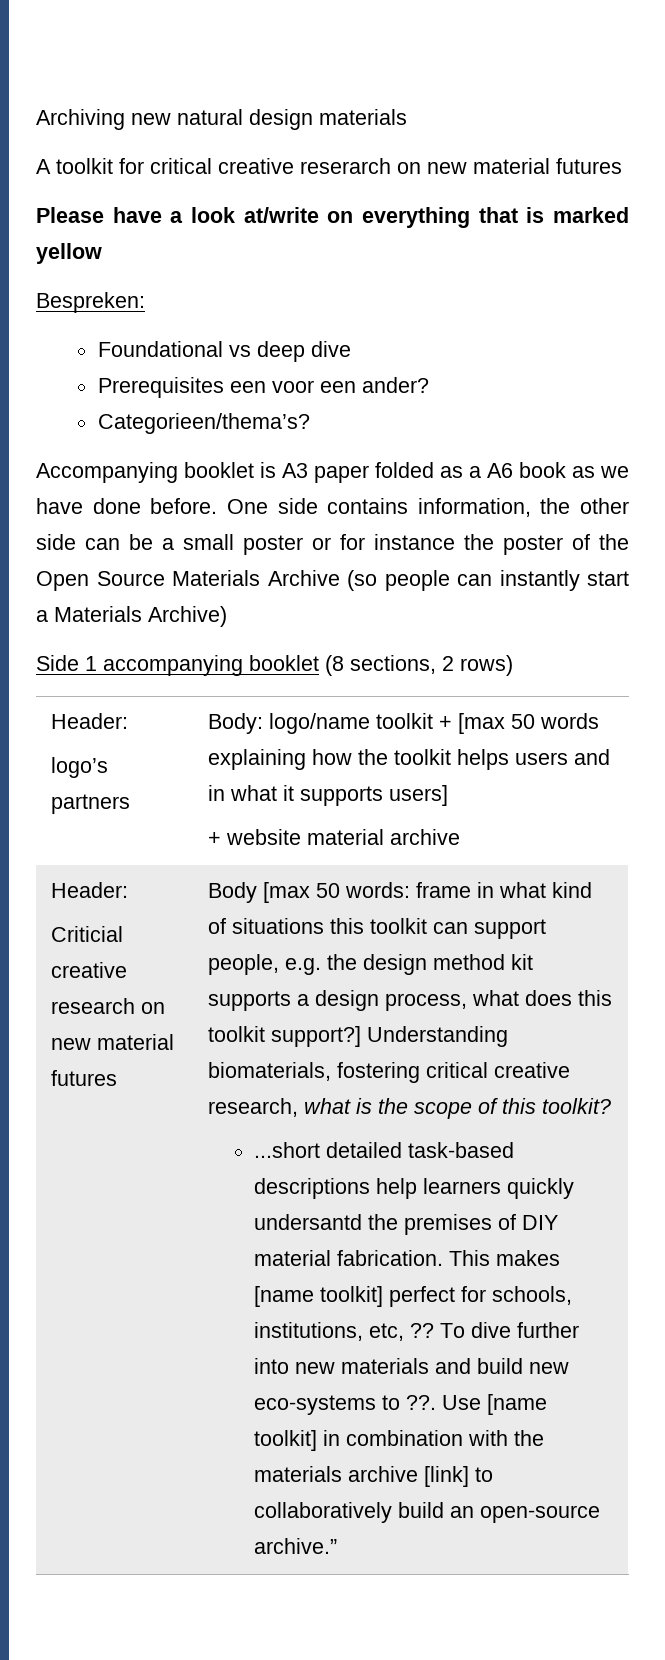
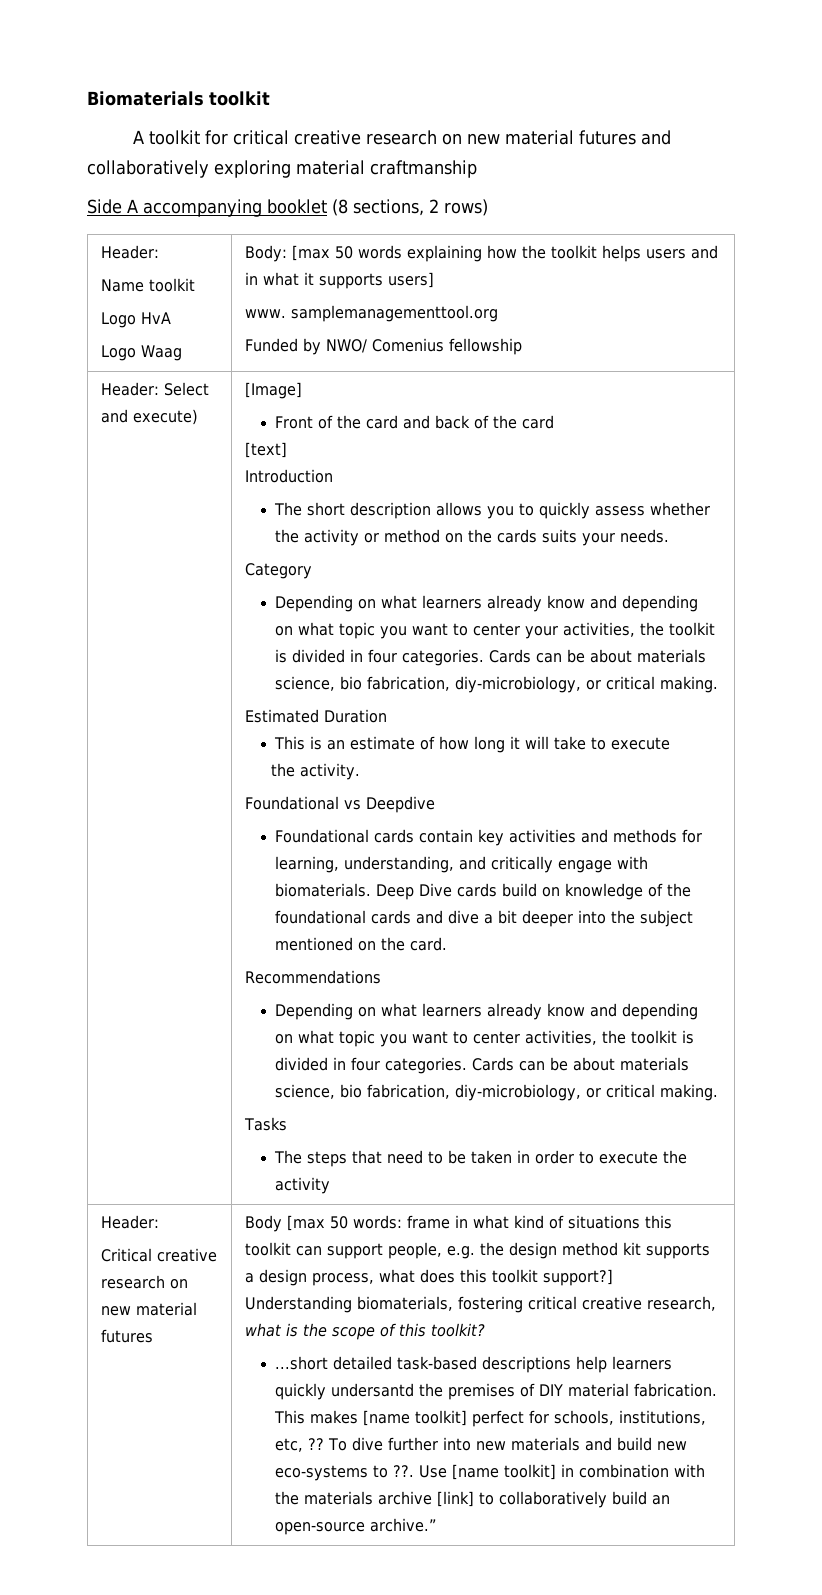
- Archiving new natural design materials
+ Biomaterials toolkit
- A toolkit for critical creative reserarch on new material futures
- Please have a look at/write on everything that is marked yellow
- Bespreken:
- Foundational vs deep dive
- Prerequisites een voor een ander?
- Categorieen/thema’s?
- Accompanying booklet is A3 paper folded as a A6 book as we have done before. One side contains information, the other side can be a small poster or for instance the poster of the Open Source Materials Archive (so people can instantly start a Materials Archive)
+ A toolkit for critical creative research on new material futures and collaboratively exploring material craftmanship
- Side 1 accompanying booklet (8 sections, 2 rows)
+ Side A accompanying booklet (8 sections, 2 rows)
  Header:
- logo’s partners | Body: logo/name toolkit + [max 50 words explaining how the toolkit helps users and in what it supports users]
- + website material archive
+ Name toolkit
+ Logo HvA
+ Logo Waag | Body: [max 50 words explaining how the toolkit helps users and in what it supports users]
+ www. samplemanagementtool.org
+ Funded by NWO/ Comenius fellowship
+ Header: Select and execute) | [Image]
+ Front of the card and back of the card
+ [text]
+ Introduction
+ The short description allows you to quickly assess whether the activity or method on the cards suits your needs.
+ Category
+ Depending on what learners already know and depending on what topic you want to center your activities, the toolkit is divided in four categories. Cards can be about materials science, bio fabrication, diy-microbiology, or critical making.
+ Estimated Duration
+ This is an estimate of how long it will take to execute
+ the activity.
+ Foundational vs Deepdive
+ Foundational cards contain key activities and methods for learning, understanding, and critically engage with biomaterials. Deep Dive cards build on knowledge of the foundational cards and dive a bit deeper into the subject mentioned on the card.
+ Recommendations
+ Depending on what learners already know and depending on what topic you want to center activities, the toolkit is divided in four categories. Cards can be about materials science, bio fabrication, diy-microbiology, or critical making.
+ Tasks
+ The steps that need to be taken in order to execute the activity
  Header:
- Criticial creative research on new material futures
+ Critical creative research on new material futures

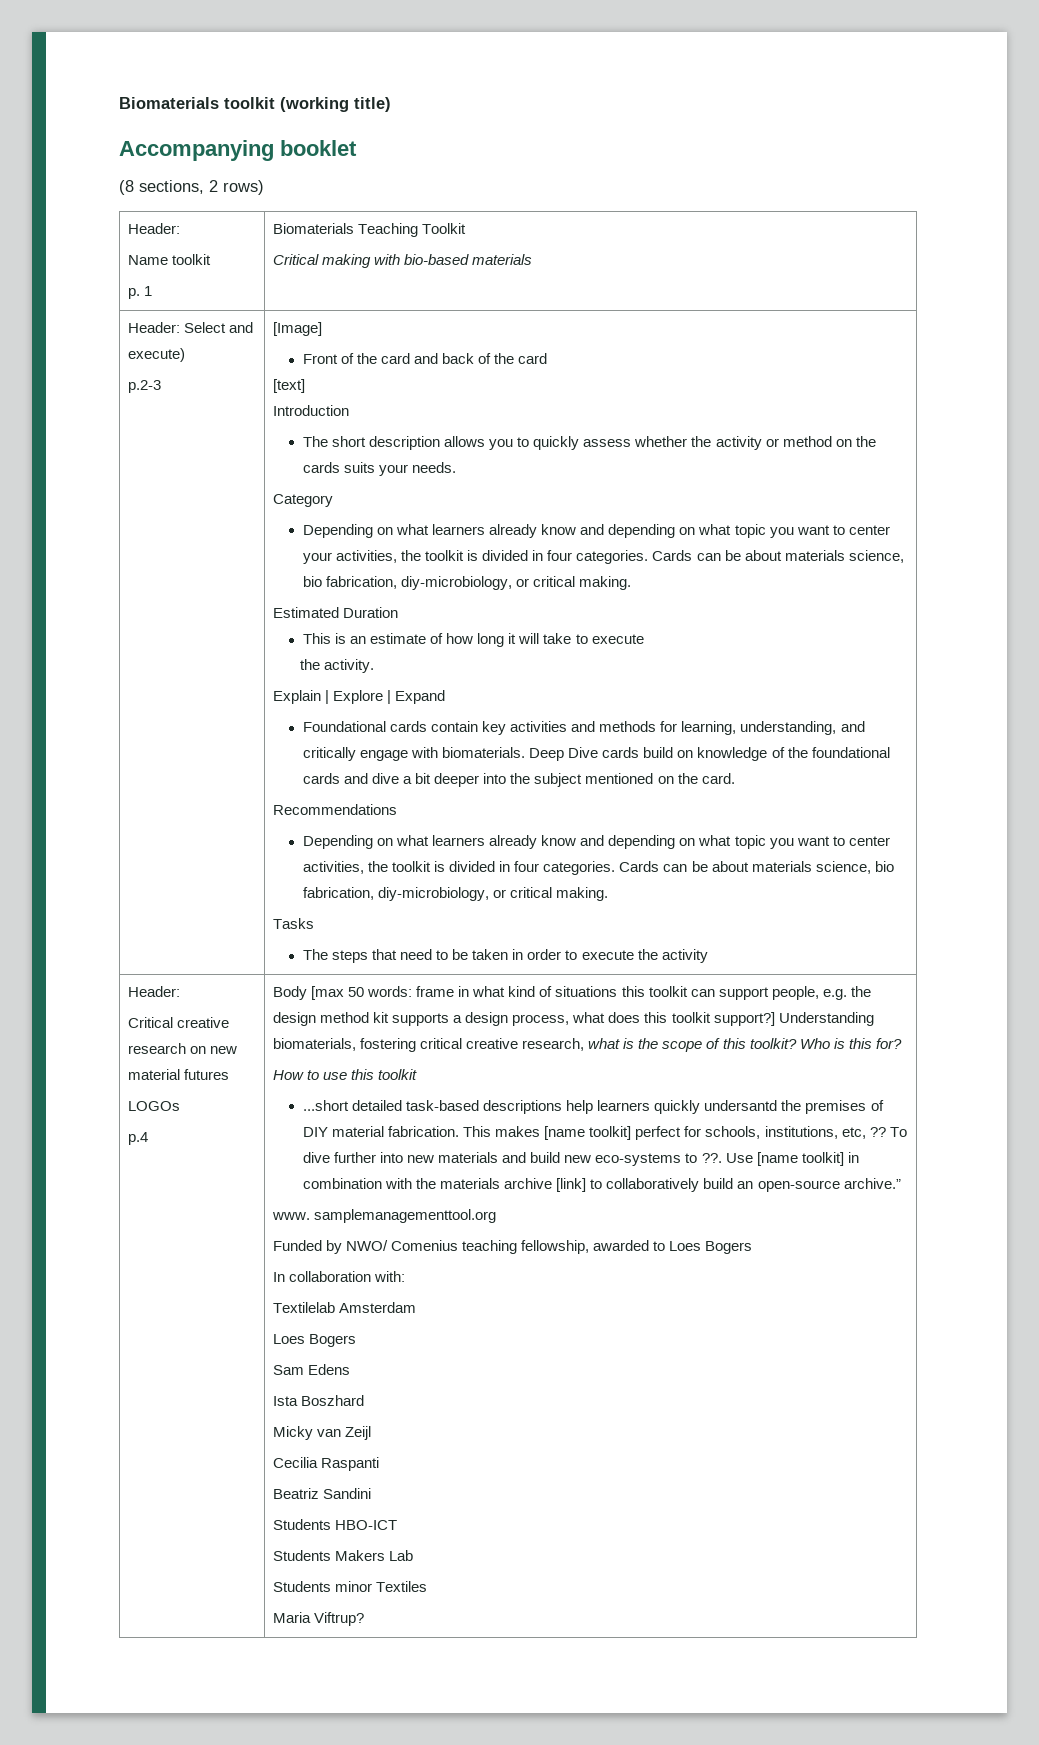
- Biomaterials toolkit
- A toolkit for critical creative research on new material futures and collaboratively exploring material craftmanship
- Side A accompanying booklet (8 sections, 2 rows)
+ Biomaterials toolkit (working title)
+ Accompanying booklet
+ (8 sections, 2 rows)
  Header:
  Name toolkit
- Logo HvA
- Logo Waag | Body: [max 50 words explaining how the toolkit helps users and in what it supports users]
- www. samplemanagementtool.org
- Funded by NWO/ Comenius fellowship
+ p. 1 | Biomaterials Teaching Toolkit
+ Critical making with bio-based materials
+ p.2-3
- Foundational vs Deepdive
+ Explain | Explore | Expand
+ LOGOs
+ p.4
+ Who is this for?
+ How to use this toolkit
+ www. samplemanagementtool.org
+ Funded by NWO/ Comenius teaching fellowship, awarded to Loes Bogers
+ In collaboration with:
+ Textilelab Amsterdam
+ Loes Bogers
+ Sam Edens
+ Ista Boszhard
+ Micky van Zeijl
+ Cecilia Raspanti
+ Beatriz Sandini
+ Students HBO-ICT
+ Students Makers Lab
+ Students minor Textiles
+ Maria Viftrup?

